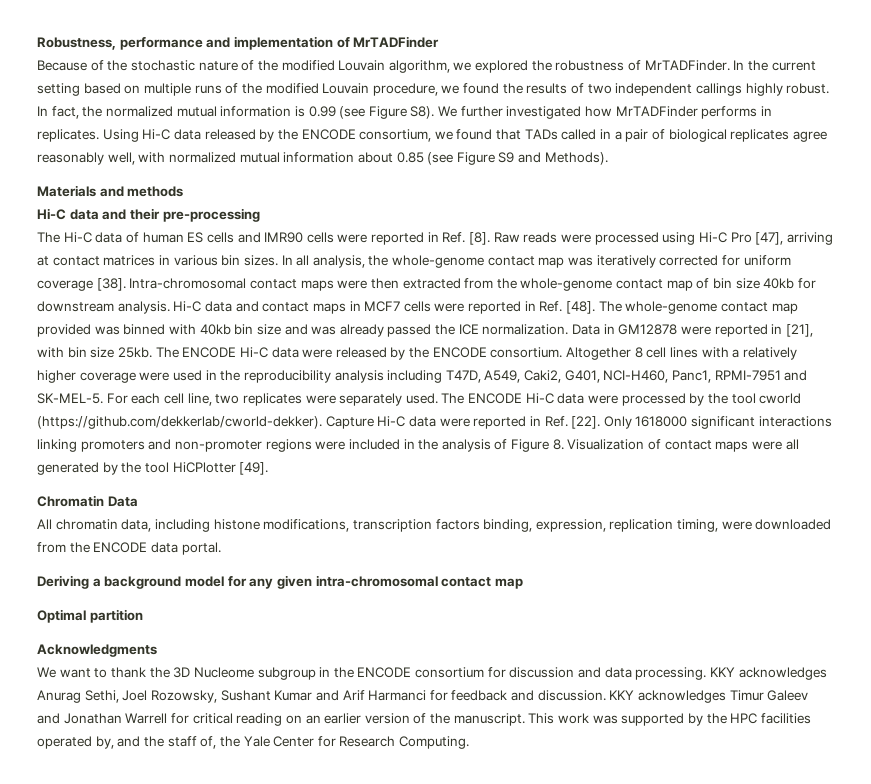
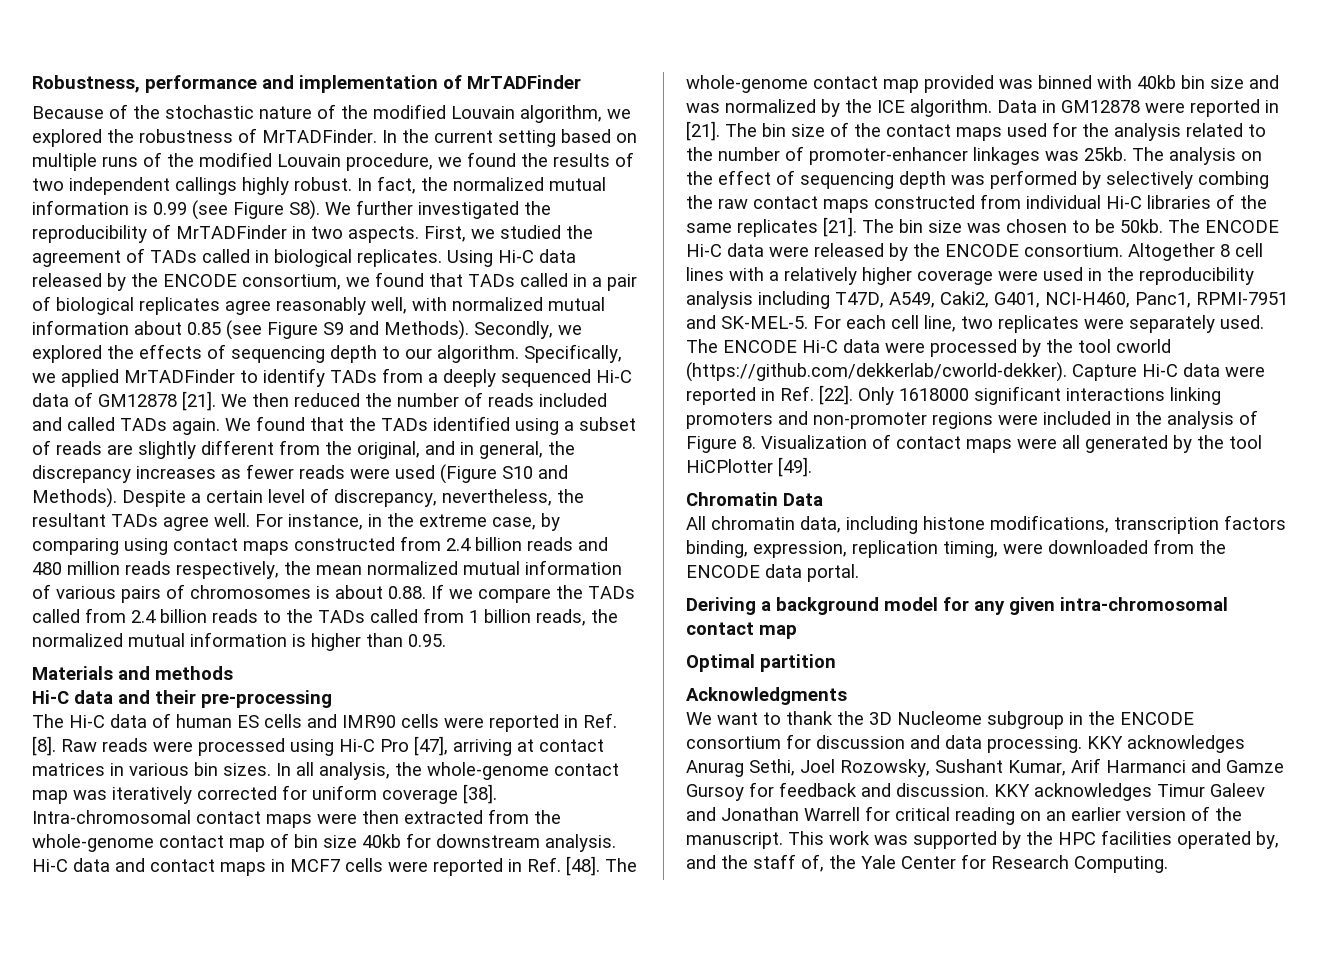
- In fact, the normalized mutual information is 0.99 (see Figure S8). We further investigated how MrTADFinder performs in replicates.
+ In fact, the normalized mutual information is 0.99 (see Figure S8). We further investigated the reproducibility of MrTADFinder in two aspects. First, we studied the agreement of TADs called in biological replicates.
+ Secondly, we explored the effects of sequencing depth to our algorithm. Specifically, we applied MrTADFinder to identify TADs from a deeply sequenced Hi-C data of GM12878 [21]. We then reduced the number of reads included and called TADs again. We found that the TADs identified using a subset of reads are slightly different from the original, and in general, the discrepancy increases as fewer reads were used (Figure S10 and Methods). Despite a certain level of discrepancy, nevertheless, the resultant TADs agree well. For instance, in the extreme case, by comparing using contact maps constructed from 2.4 billion reads and 480 million reads respectively, the mean normalized mutual information of various pairs of chromosomes is about 0.88. If we compare the TADs called from 2.4 billion reads to the TADs called from 1 billion reads, the normalized mutual information is higher than 0.95.
- The whole-genome contact map provided was binned with 40kb bin size and was already passed the ICE normalization.
+ The whole-genome contact map provided was binned with 40kb bin size and was normalized by the ICE algorithm.
- Data in GM12878 were reported in [21], with bin size 25kb.
+ Data in GM12878 were reported in [21]. The bin size of the contact maps used for the analysis related to the number of promoter-enhancer linkages was 25kb. The analysis on the effect of sequencing depth was performed by selectively combing the raw contact maps constructed from individual Hi-C libraries of the same replicates [21]. The bin size was chosen to be 50kb.
- KKY acknowledges Anurag Sethi, Joel Rozowsky, Sushant Kumar and Arif Harmanci for feedback and discussion.
+ KKY acknowledges Anurag Sethi, Joel Rozowsky, Sushant Kumar, Arif Harmanci and Gamze Gursoy for feedback and discussion.

